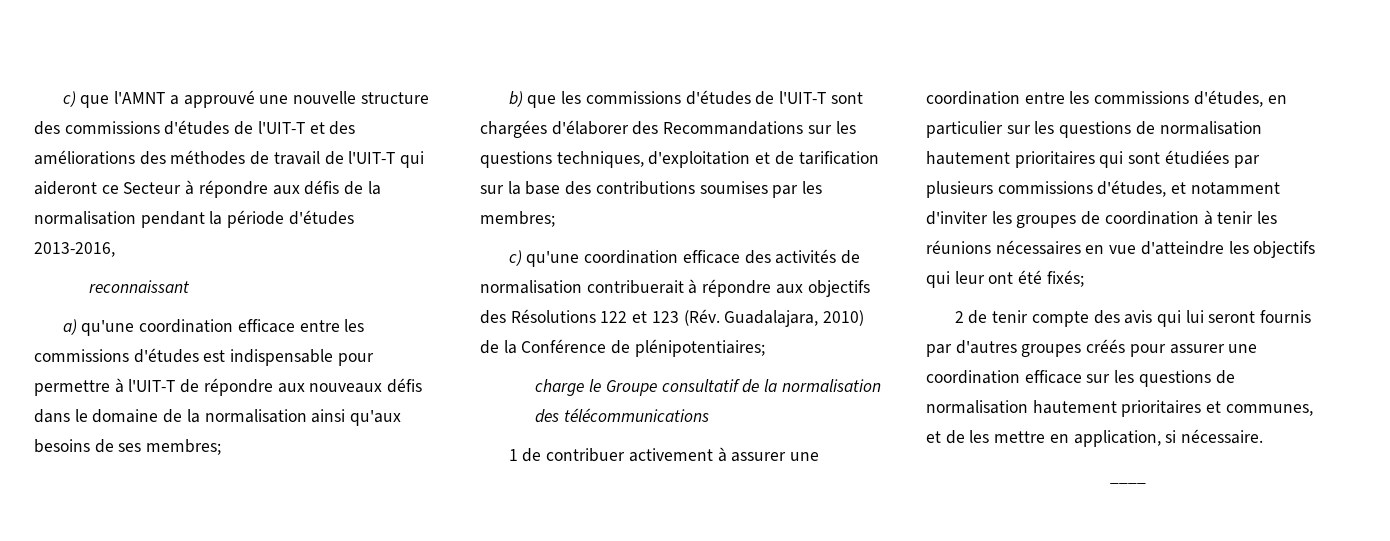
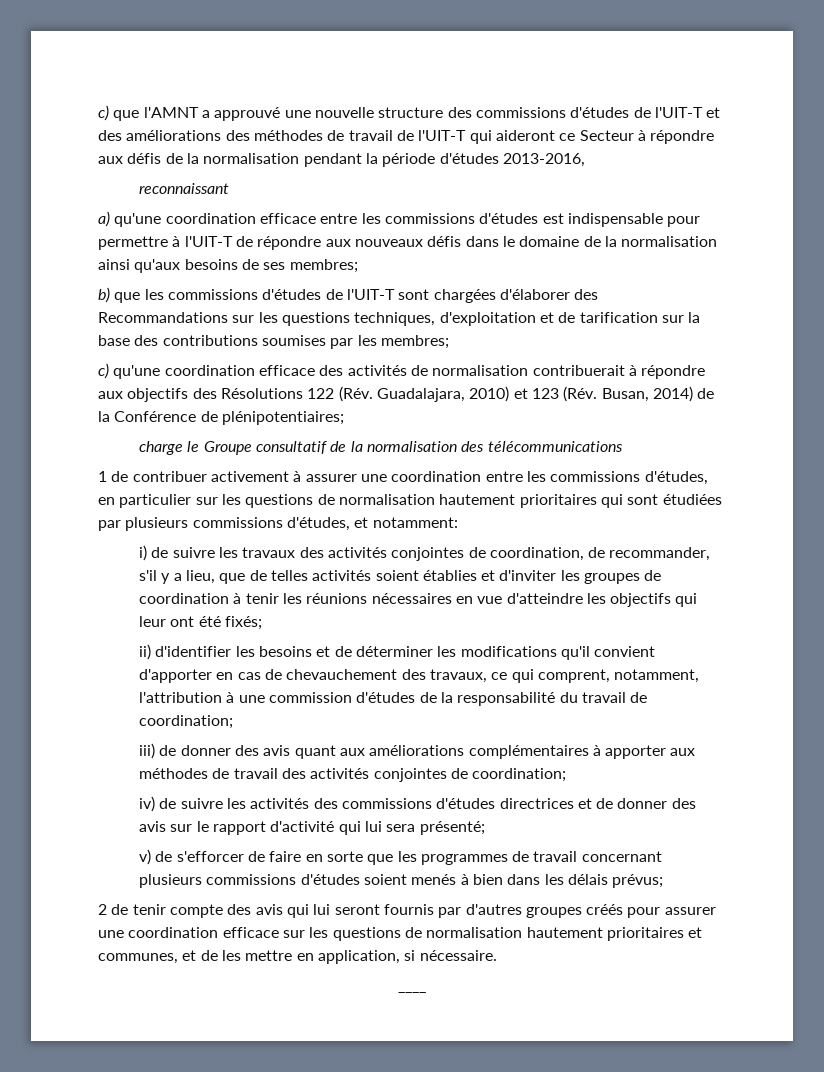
- c) qu'une coordination efficace des activités de normalisation contribuerait à répondre aux objectifs des Résolutions 122 et 123 (Rév. Guadalajara, 2010) de la Conférence de plénipotentiaires;
+ c) qu'une coordination efficace des activités de normalisation contribuerait à répondre aux objectifs des Résolutions 122 (Rév. Guadalajara, 2010) et 123 (Rév. Busan, 2014) de la Conférence de plénipotentiaires;
- 1 de contribuer activement à assurer une coordination entre les commissions d'études, en particulier sur les questions de normalisation hautement prioritaires qui sont étudiées par plusieurs commissions d'études, et notamment d'inviter les groupes de coordination à tenir les réunions nécessaires en vue d'atteindre les objectifs qui leur ont été fixés;
+ 1 de contribuer activement à assurer une coordination entre les commissions d'études, en particulier sur les questions de normalisation hautement prioritaires qui sont étudiées par plusieurs commissions d'études, et notamment:
+ i) de suivre les travaux des activités conjointes de coordination, de recommander, s'il y a lieu, que de telles activités soient établies et d'inviter les groupes de coordination à tenir les réunions nécessaires en vue d'atteindre les objectifs qui leur ont été fixés;
+ ii) d'identifier les besoins et de déterminer les modifications qu'il convient d'apporter en cas de chevauchement des travaux, ce qui comprent, notamment, l'attribution à une commission d'études de la responsabilité du travail de coordination;
+ iii) de donner des avis quant aux améliorations complémentaires à apporter aux méthodes de travail des activités conjointes de coordination;
+ iv) de suivre les activités des commissions d'études directrices et de donner des avis sur le rapport d'activité qui lui sera présenté;
+ v) de s'efforcer de faire en sorte que les programmes de travail concernant plusieurs commissions d'études soient menés à bien dans les délais prévus;

